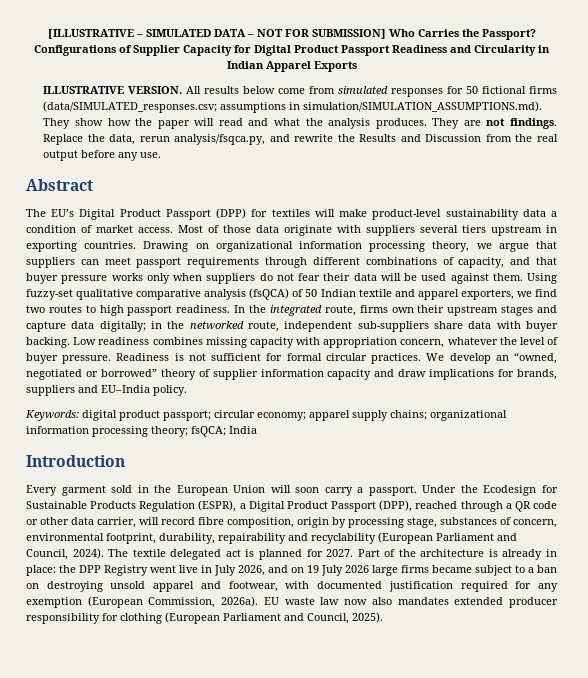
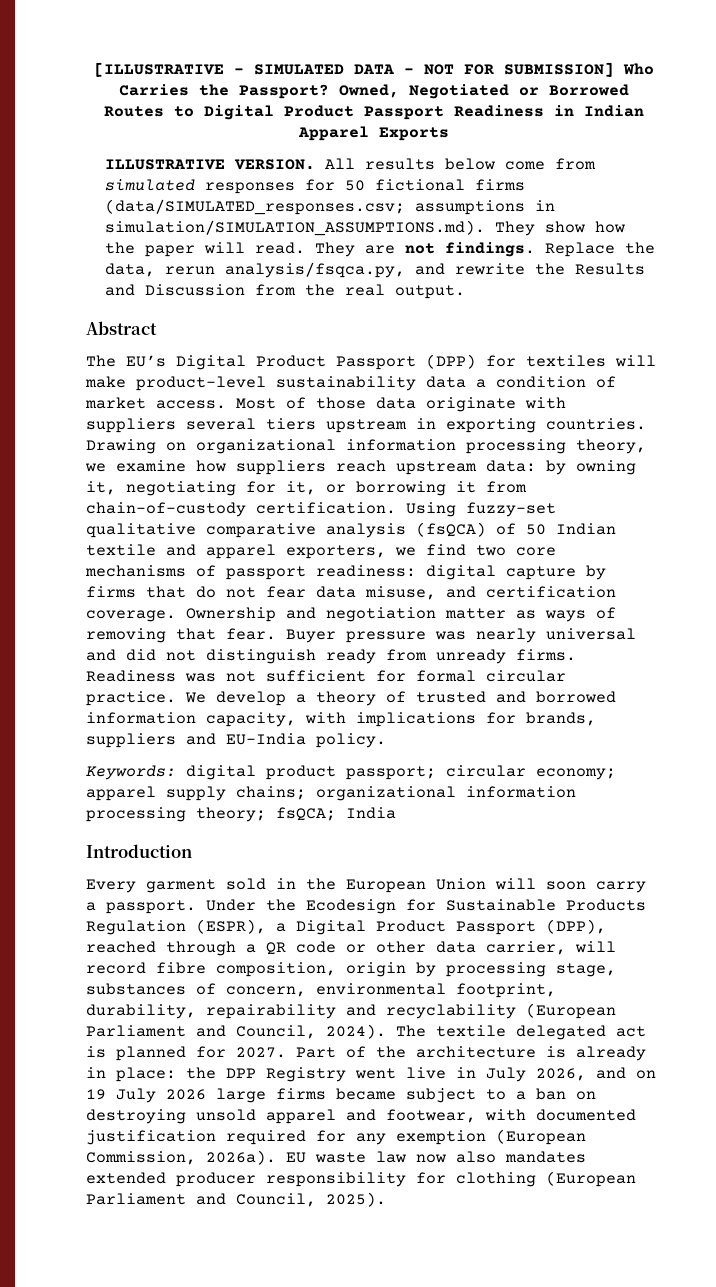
- Configurations of Supplier Capacity for Digital Product Passport Readiness and Circularity in Indian Apparel Exports
+ Owned, Negotiated or Borrowed Routes to Digital Product Passport Readiness in Indian Apparel Exports
- All results below come from simulated responses for 50 fictional firms (data/SIMULATED_responses.csv; assumptions in simulation/SIMULATION_ASSUMPTIONS.md). They show how the paper will read and what the analysis produces.
+ All results below come from simulated responses for 50 fictional firms (data/SIMULATED_responses.csv; assumptions in simulation/SIMULATION_ASSUMPTIONS.md). They show how the paper will read.
- Replace the data, rerun analysis/fsqca.py, and rewrite the Results and Discussion from the real output before any use.
+ Replace the data, rerun analysis/fsqca.py, and rewrite the Results and Discussion from the real output.
- Drawing on organizational information processing theory, we argue that suppliers can meet passport requirements through different combinations of capacity, and that buyer pressure works only when suppliers do not fear their data will be used against them.
+ Drawing on organizational information processing theory, we examine how suppliers reach upstream data: by owning it, negotiating for it, or borrowing it from chain-of-custody certification.
- Using fuzzy-set qualitative comparative analysis (fsQCA) of 50 Indian textile and apparel exporters, we find two routes to high passport readiness. In the integrated route, firms own their upstream stages and capture data digitally; in the networked route, independent sub-suppliers share data with buyer backing. Low readiness combines missing capacity with appropriation concern, whatever the level of buyer pressure. Readiness is not sufficient for formal circular practices.
+ Using fuzzy-set qualitative comparative analysis (fsQCA) of 50 Indian textile and apparel exporters, we find two core mechanisms of passport readiness: digital capture by firms that do not fear data misuse, and certification coverage. Ownership and negotiation matter as ways of removing that fear. Buyer pressure was nearly universal and did not distinguish ready from unready firms. Readiness was not sufficient for formal circular practice.
- We develop an “owned, negotiated or borrowed” theory of supplier information capacity and draw implications for brands, suppliers and EU–India policy.
+ We develop a theory of trusted and borrowed information capacity, with implications for brands, suppliers and EU–India policy.

